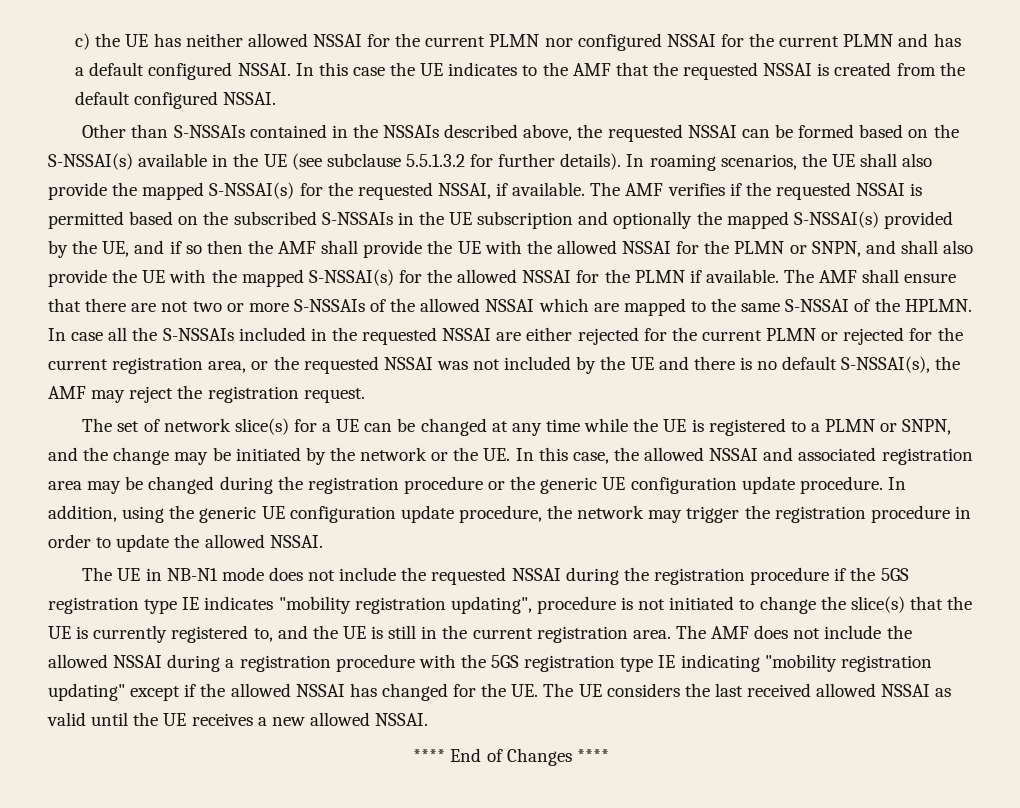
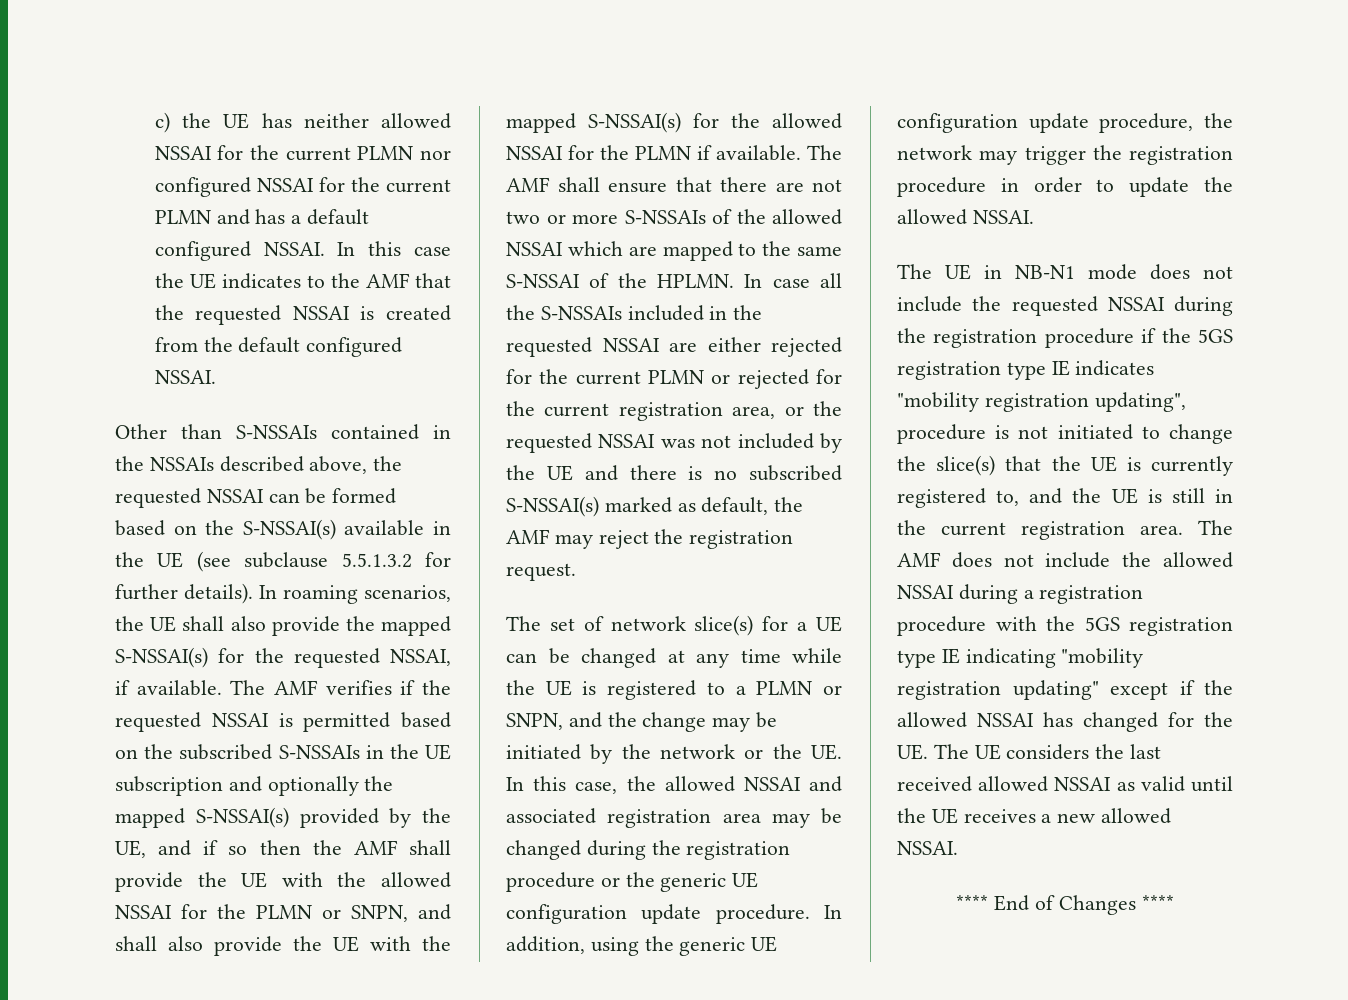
- In case all the S-NSSAIs included in the requested NSSAI are either rejected for the current PLMN or rejected for the current registration area, or the requested NSSAI was not included by the UE and there is no default S-NSSAI(s), the AMF may reject the registration request.
+ In case all the S-NSSAIs included in the requested NSSAI are either rejected for the current PLMN or rejected for the current registration area, or the requested NSSAI was not included by the UE and there is no subscribed S-NSSAI(s) marked as default, the AMF may reject the registration request.

